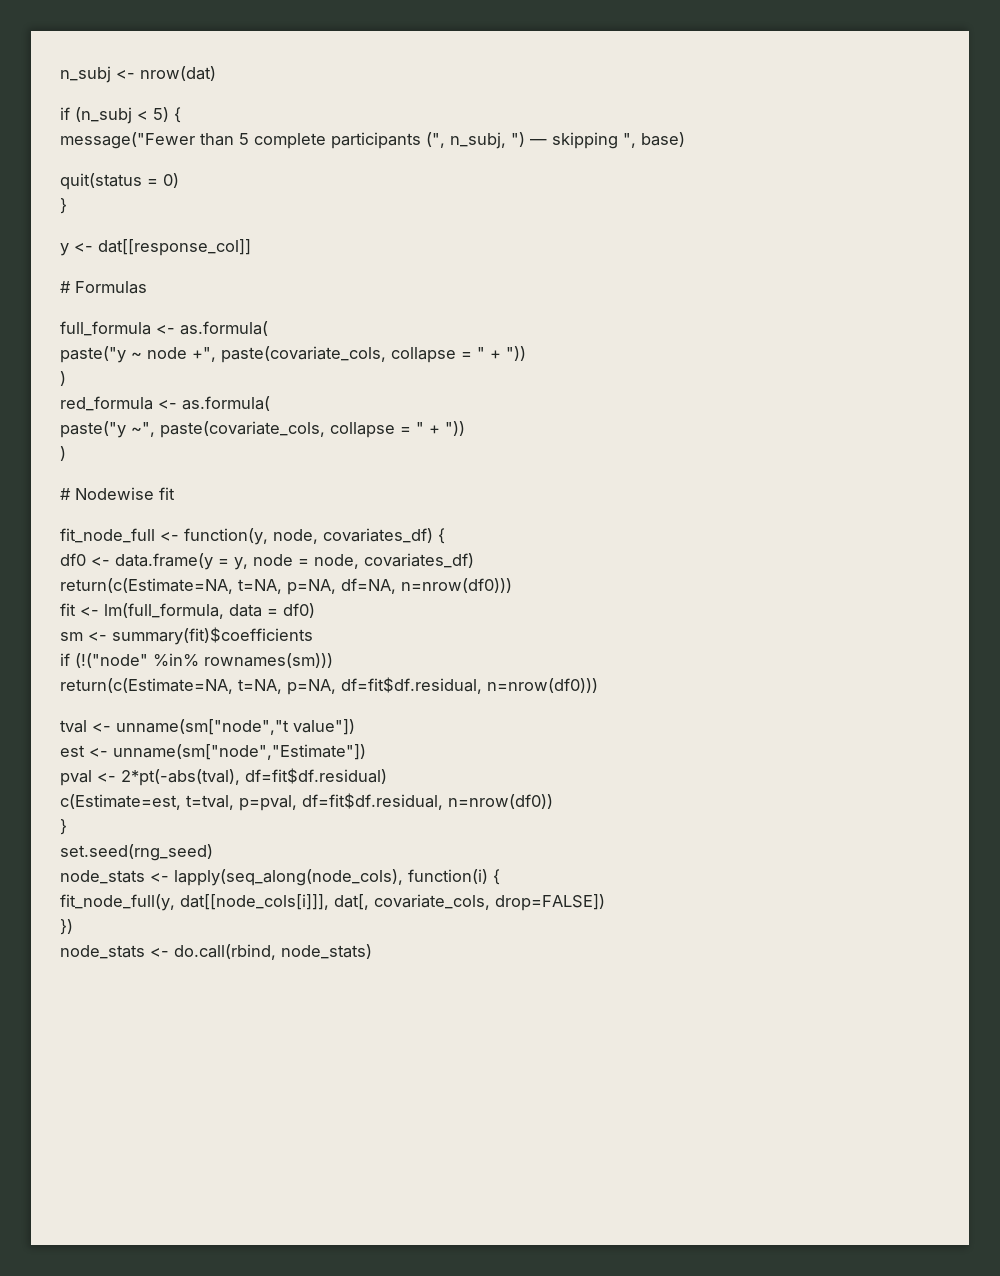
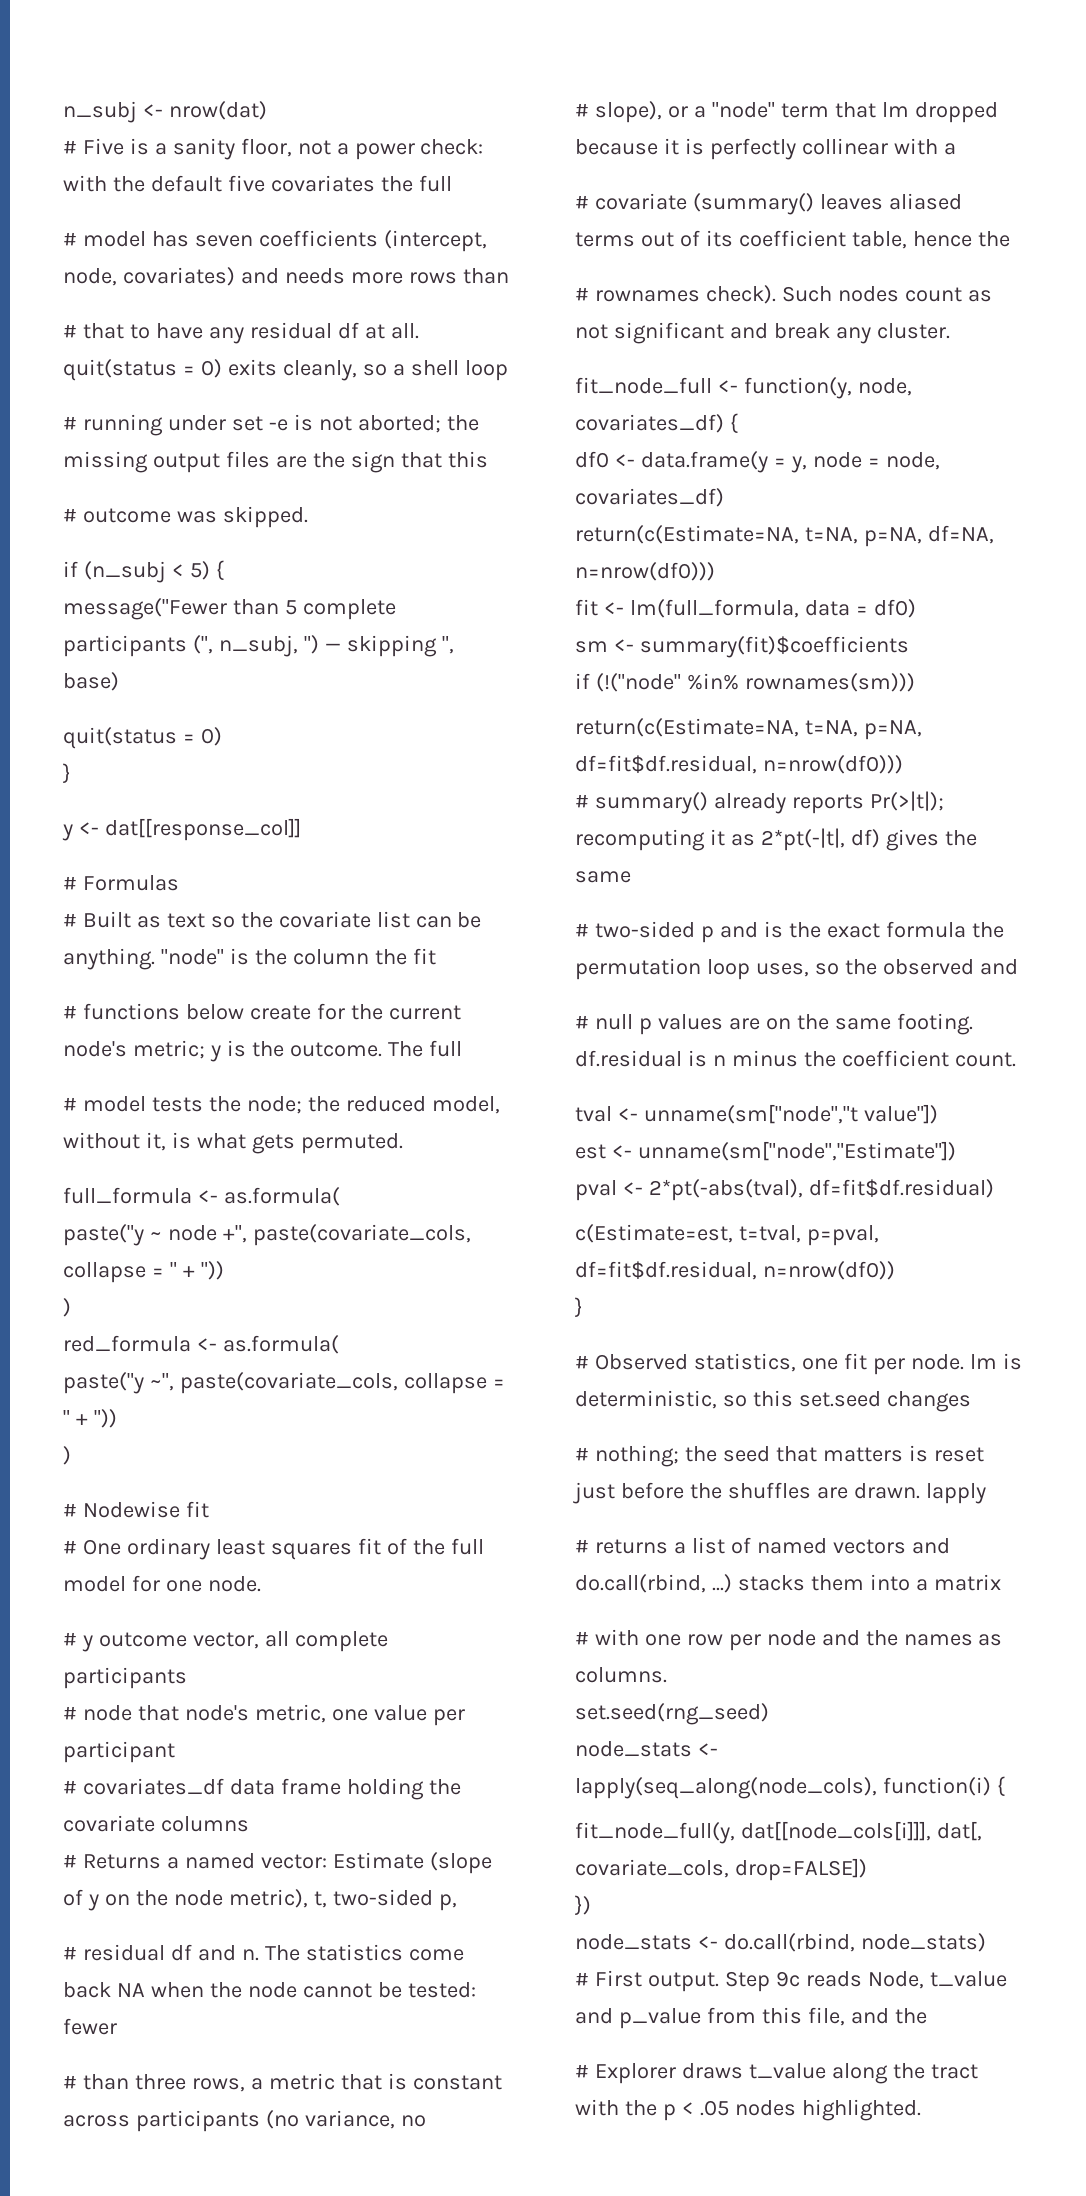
+ # Five is a sanity floor, not a power check: with the default five covariates the full
+ # model has seven coefficients (intercept, node, covariates) and needs more rows than
+ # that to have any residual df at all. quit(status = 0) exits cleanly, so a shell loop
+ # running under set -e is not aborted; the missing output files are the sign that this
+ # outcome was skipped.
+ # Built as text so the covariate list can be anything. "node" is the column the fit
+ # functions below create for the current node's metric; y is the outcome. The full
+ # model tests the node; the reduced model, without it, is what gets permuted.
+ # One ordinary least squares fit of the full model for one node.
+ # y outcome vector, all complete participants
+ # node that node's metric, one value per participant
+ # covariates_df data frame holding the covariate columns
+ # Returns a named vector: Estimate (slope of y on the node metric), t, two-sided p,
+ # residual df and n. The statistics come back NA when the node cannot be tested: fewer
+ # than three rows, a metric that is constant across participants (no variance, no
+ # slope), or a "node" term that lm dropped because it is perfectly collinear with a
+ # covariate (summary() leaves aliased terms out of its coefficient table, hence the
+ # rownames check). Such nodes count as not significant and break any cluster.
+ # summary() already reports Pr(>|t|); recomputing it as 2*pt(-|t|, df) gives the same
+ # two-sided p and is the exact formula the permutation loop uses, so the observed and
+ # null p values are on the same footing. df.residual is n minus the coefficient count.
+ # Observed statistics, one fit per node. lm is deterministic, so this set.seed changes
+ # nothing; the seed that matters is reset just before the shuffles are drawn. lapply
+ # returns a list of named vectors and do.call(rbind, ...) stacks them into a matrix
+ # with one row per node and the names as columns.
+ # First output. Step 9c reads Node, t_value and p_value from this file, and the
+ # Explorer draws t_value along the tract with the p < .05 nodes highlighted.

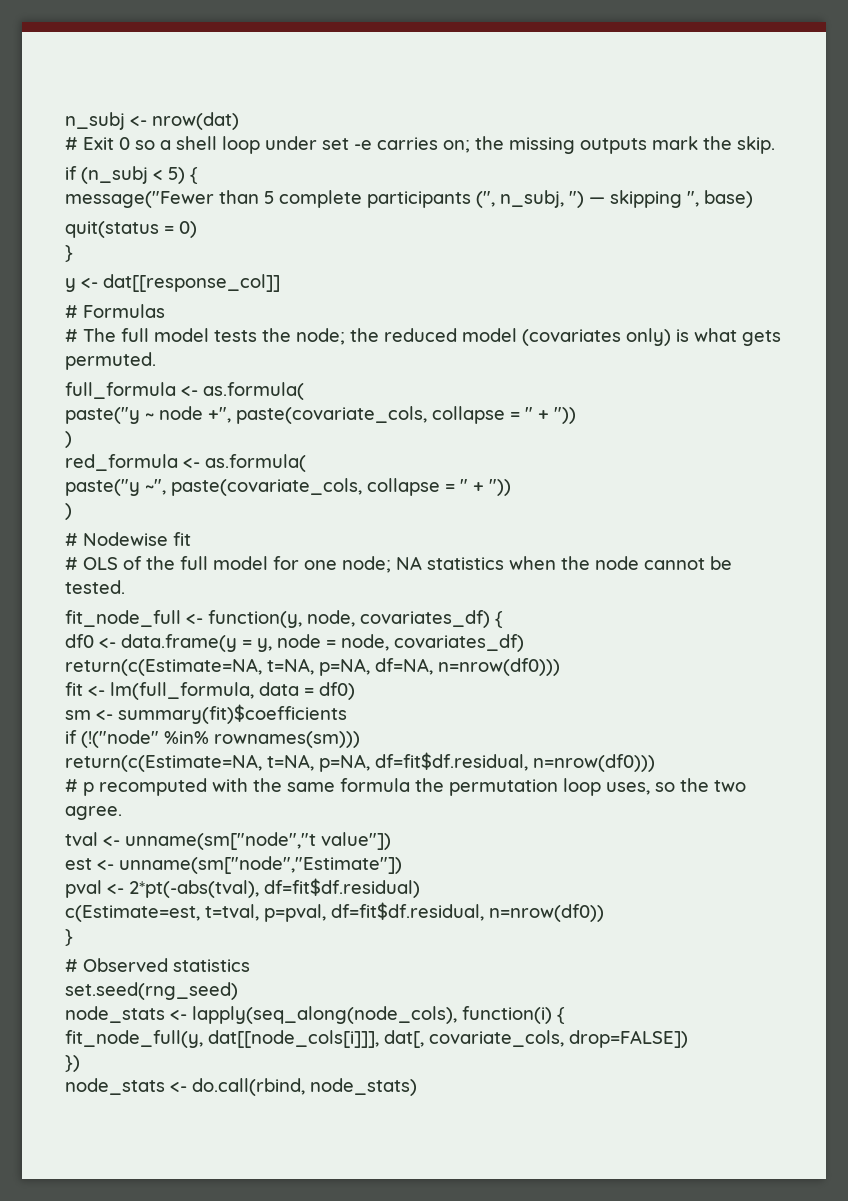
- # Five is a sanity floor, not a power check: with the default five covariates the full
- # model has seven coefficients (intercept, node, covariates) and needs more rows than
- # that to have any residual df at all. quit(status = 0) exits cleanly, so a shell loop
- # running under set -e is not aborted; the missing output files are the sign that this
- # outcome was skipped.
+ # Exit 0 so a shell loop under set -e carries on; the missing outputs mark the skip.
- # Built as text so the covariate list can be anything. "node" is the column the fit
- # functions below create for the current node's metric; y is the outcome. The full
- # model tests the node; the reduced model, without it, is what gets permuted.
+ # The full model tests the node; the reduced model (covariates only) is what gets permuted.
- # One ordinary least squares fit of the full model for one node.
- # y outcome vector, all complete participants
- # node that node's metric, one value per participant
- # covariates_df data frame holding the covariate columns
- # Returns a named vector: Estimate (slope of y on the node metric), t, two-sided p,
- # residual df and n. The statistics come back NA when the node cannot be tested: fewer
- # than three rows, a metric that is constant across participants (no variance, no
- # slope), or a "node" term that lm dropped because it is perfectly collinear with a
- # covariate (summary() leaves aliased terms out of its coefficient table, hence the
- # rownames check). Such nodes count as not significant and break any cluster.
+ # OLS of the full model for one node; NA statistics when the node cannot be tested.
- # summary() already reports Pr(>|t|); recomputing it as 2*pt(-|t|, df) gives the same
- # two-sided p and is the exact formula the permutation loop uses, so the observed and
- # null p values are on the same footing. df.residual is n minus the coefficient count.
+ # p recomputed with the same formula the permutation loop uses, so the two agree.
- # Observed statistics, one fit per node. lm is deterministic, so this set.seed changes
- # nothing; the seed that matters is reset just before the shuffles are drawn. lapply
- # returns a list of named vectors and do.call(rbind, ...) stacks them into a matrix
- # with one row per node and the names as columns.
+ # Observed statistics
- # First output. Step 9c reads Node, t_value and p_value from this file, and the
- # Explorer draws t_value along the tract with the p < .05 nodes highlighted.

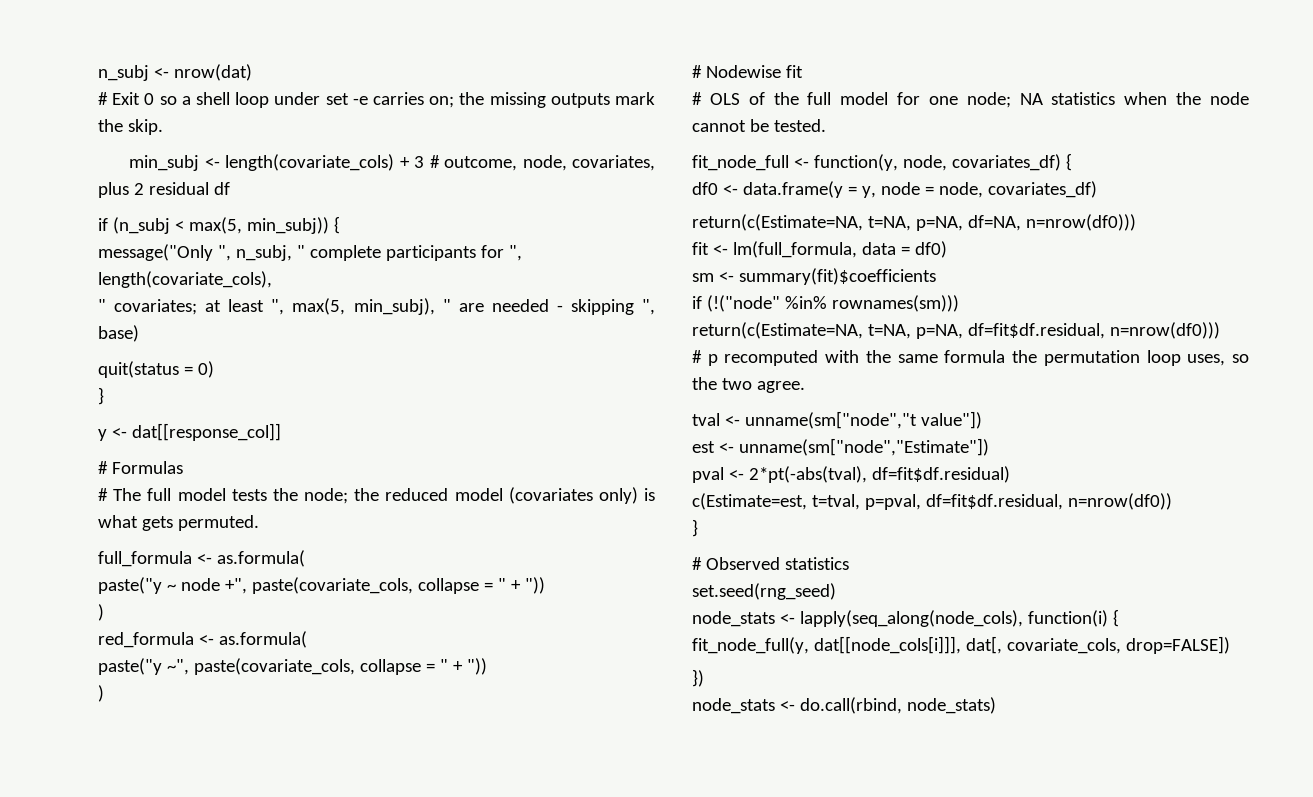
+ min_subj <- length(covariate_cols) + 3 # outcome, node, covariates, plus 2 residual df
- if (n_subj < 5) {
- message("Fewer than 5 complete participants (", n_subj, ") — skipping ", base)
+ if (n_subj < max(5, min_subj)) {
+ message("Only ", n_subj, " complete participants for ", length(covariate_cols),
+ " covariates; at least ", max(5, min_subj), " are needed - skipping ", base)

